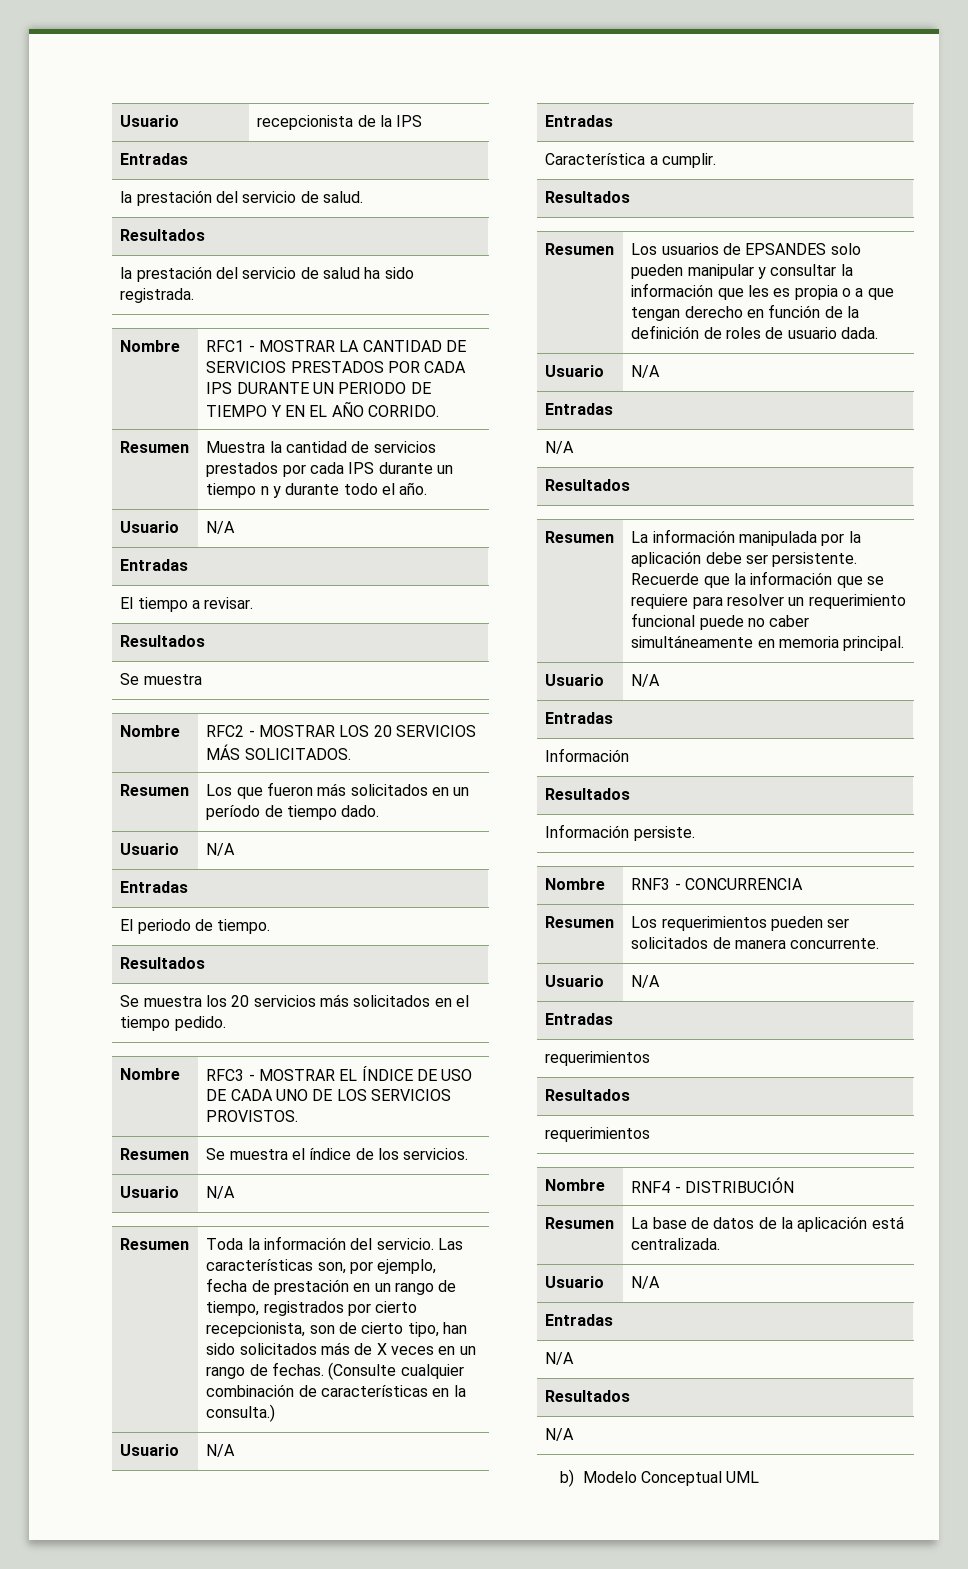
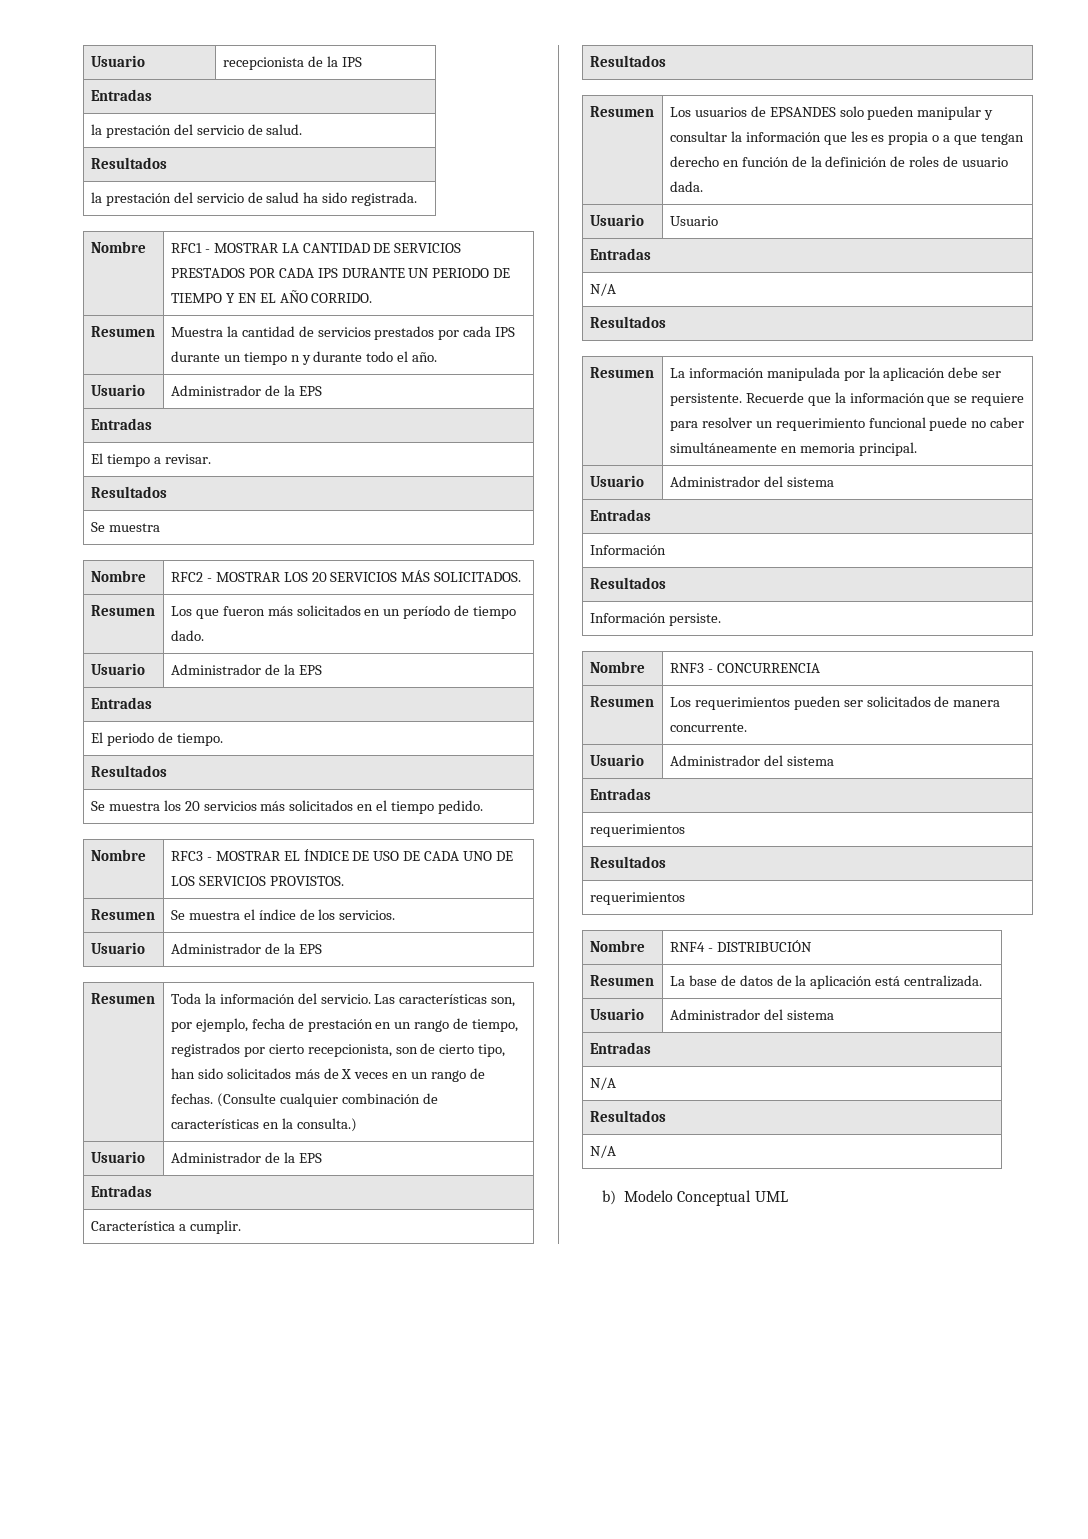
  Resumen | Muestra la cantidad de servicios prestados por cada IPS durante un tiempo n y durante todo el año.
- Usuario | N/A
+ Usuario | Administrador de la EPS
  Resumen | Los que fueron más solicitados en un período de tiempo dado.
- Usuario | N/A
+ Usuario | Administrador de la EPS
  Resumen | Se muestra el índice de los servicios.
- Usuario | N/A
+ Usuario | Administrador de la EPS
  (Consulte cualquier combinación de características en la consulta.)
- Usuario | N/A
+ Usuario | Administrador de la EPS
  Resumen | Los usuarios de EPSANDES solo pueden manipular y consultar la información que les es propia o a que tengan derecho en función de la definición de roles de usuario dada.
- Usuario | N/A
+ Usuario | Usuario
  Resumen | La información manipulada por la aplicación debe ser persistente. Recuerde que la información que se requiere para resolver un requerimiento funcional puede no caber simultáneamente en memoria principal.
- Usuario | N/A
+ Usuario | Administrador del sistema
  Resumen | Los requerimientos pueden ser solicitados de manera concurrente.
- Usuario | N/A
+ Usuario | Administrador del sistema
  Resumen | La base de datos de la aplicación está centralizada.
- Usuario | N/A
+ Usuario | Administrador del sistema

